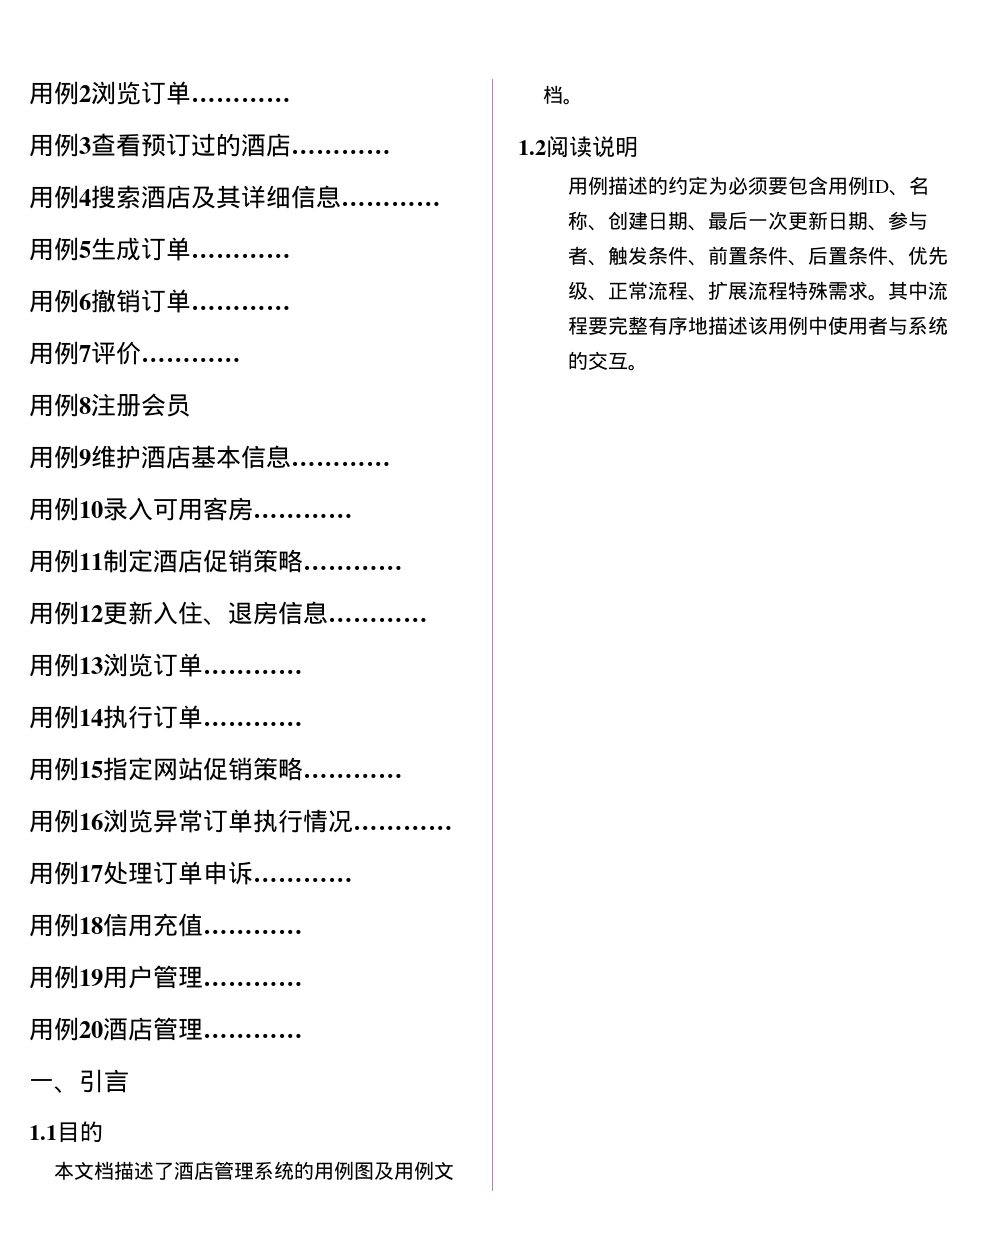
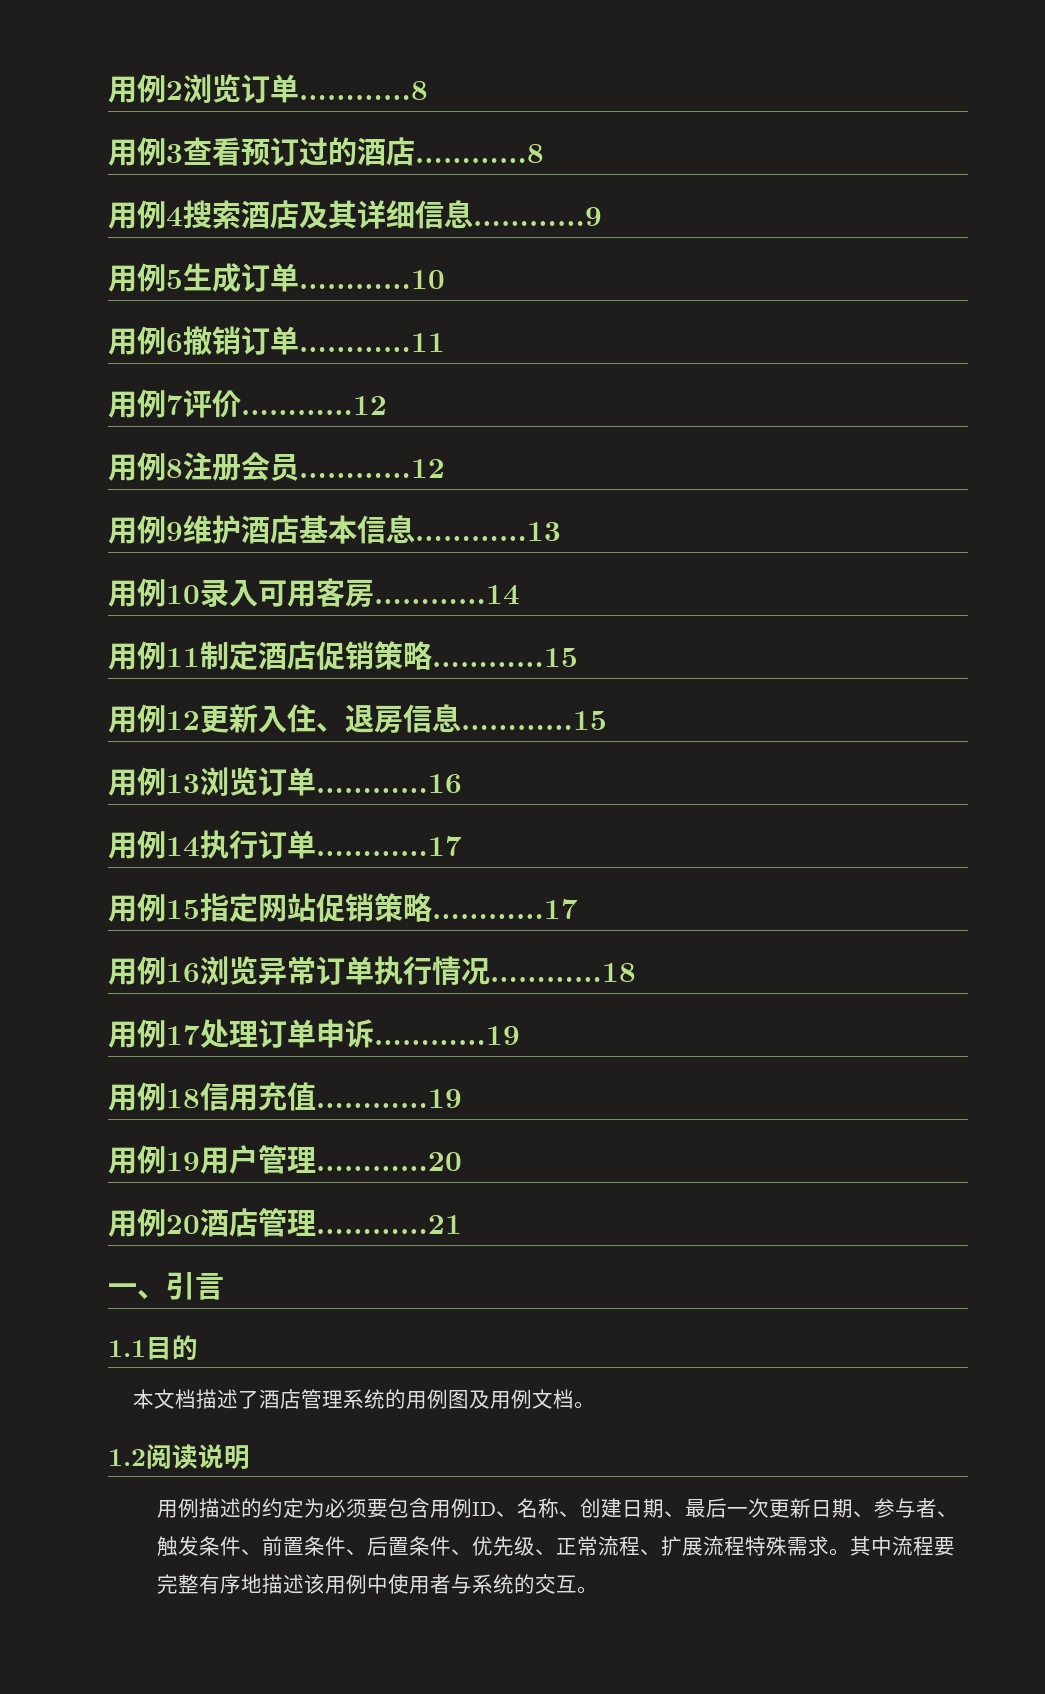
- 用例2浏览订单…………
+ 用例2浏览订单…………8
- 用例3查看预订过的酒店…………
+ 用例3查看预订过的酒店…………8
- 用例4搜索酒店及其详细信息…………
+ 用例4搜索酒店及其详细信息…………9
- 用例5生成订单…………
+ 用例5生成订单…………10
- 用例6撤销订单…………
+ 用例6撤销订单…………11
- 用例7评价…………
+ 用例7评价…………12
- 用例8注册会员
+ 用例8注册会员…………12
- 用例9维护酒店基本信息…………
+ 用例9维护酒店基本信息…………13
- 用例10录入可用客房…………
+ 用例10录入可用客房…………14
- 用例11制定酒店促销策略…………
+ 用例11制定酒店促销策略…………15
- 用例12更新入住、退房信息…………
+ 用例12更新入住、退房信息…………15
- 用例13浏览订单…………
+ 用例13浏览订单…………16
- 用例14执行订单…………
+ 用例14执行订单…………17
- 用例15指定网站促销策略…………
+ 用例15指定网站促销策略…………17
- 用例16浏览异常订单执行情况…………
+ 用例16浏览异常订单执行情况…………18
- 用例17处理订单申诉…………
+ 用例17处理订单申诉…………19
- 用例18信用充值…………
+ 用例18信用充值…………19
- 用例19用户管理…………
+ 用例19用户管理…………20
- 用例20酒店管理…………
+ 用例20酒店管理…………21

